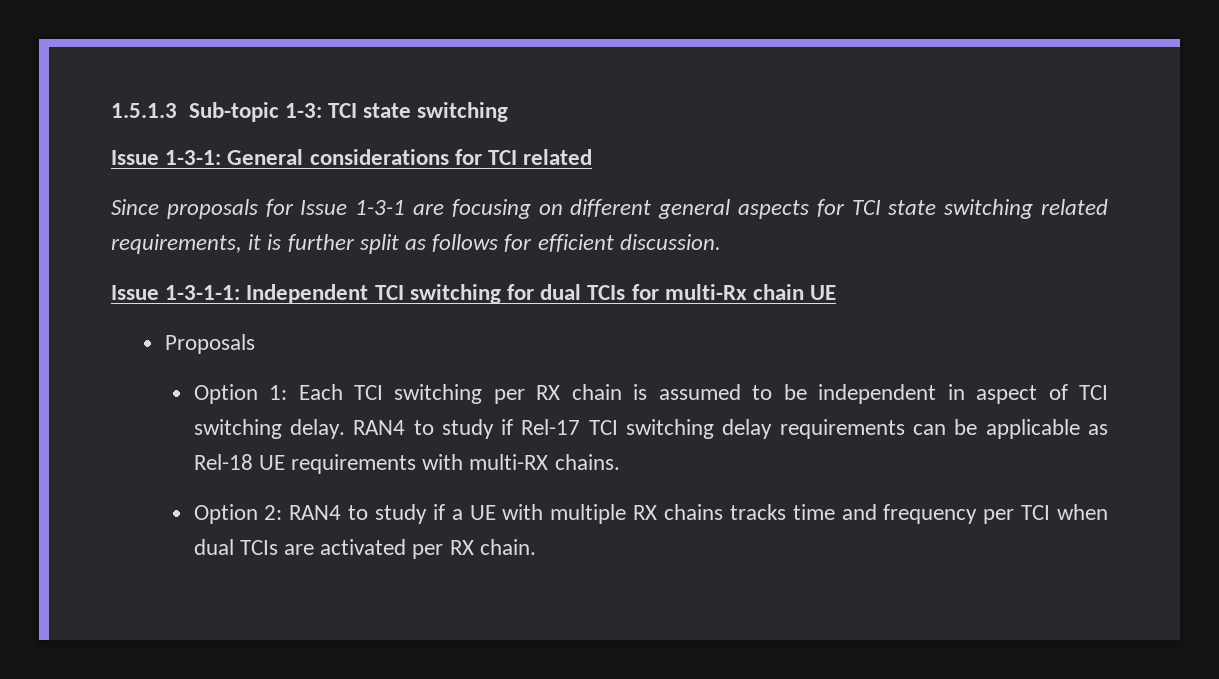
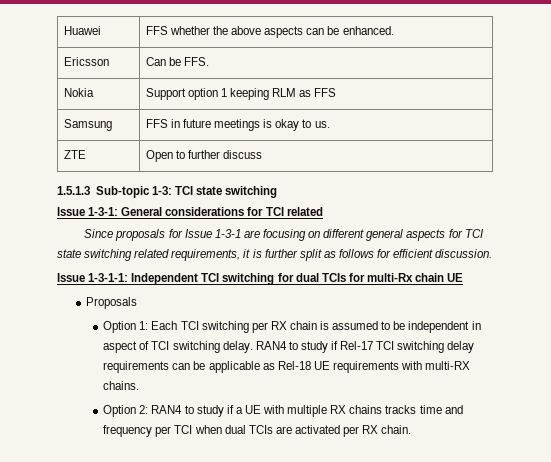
+ Huawei | FFS whether the above aspects can be enhanced.
+ Ericsson | Can be FFS.
+ Nokia | Support option 1 keeping RLM as FFS
+ Samsung | FFS in future meetings is okay to us.
+ ZTE | Open to further discuss

